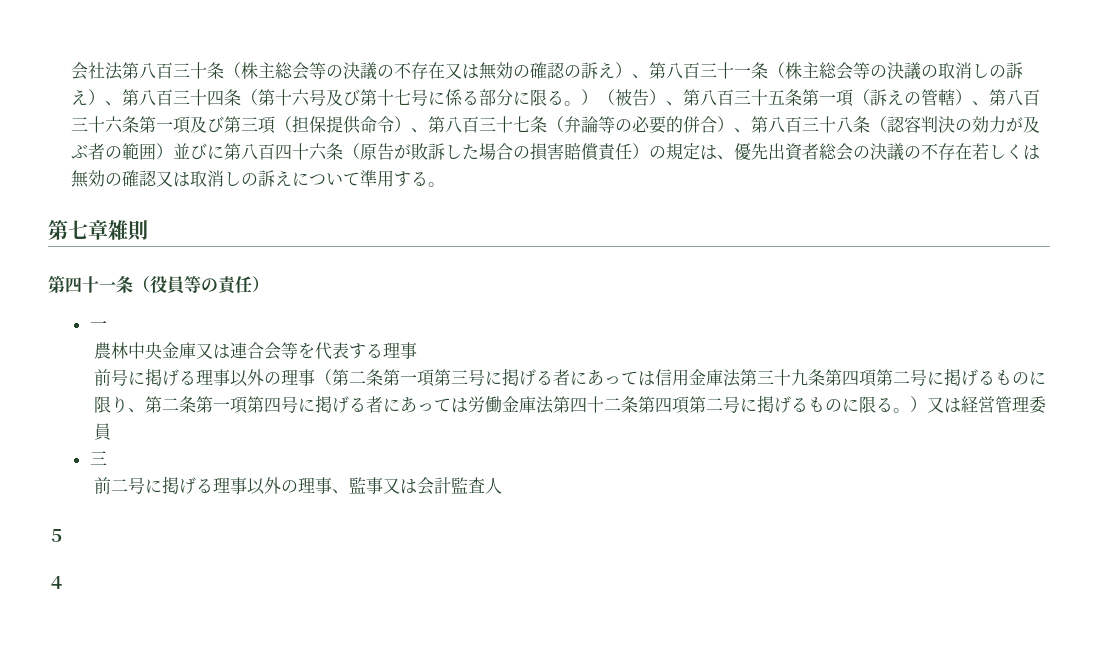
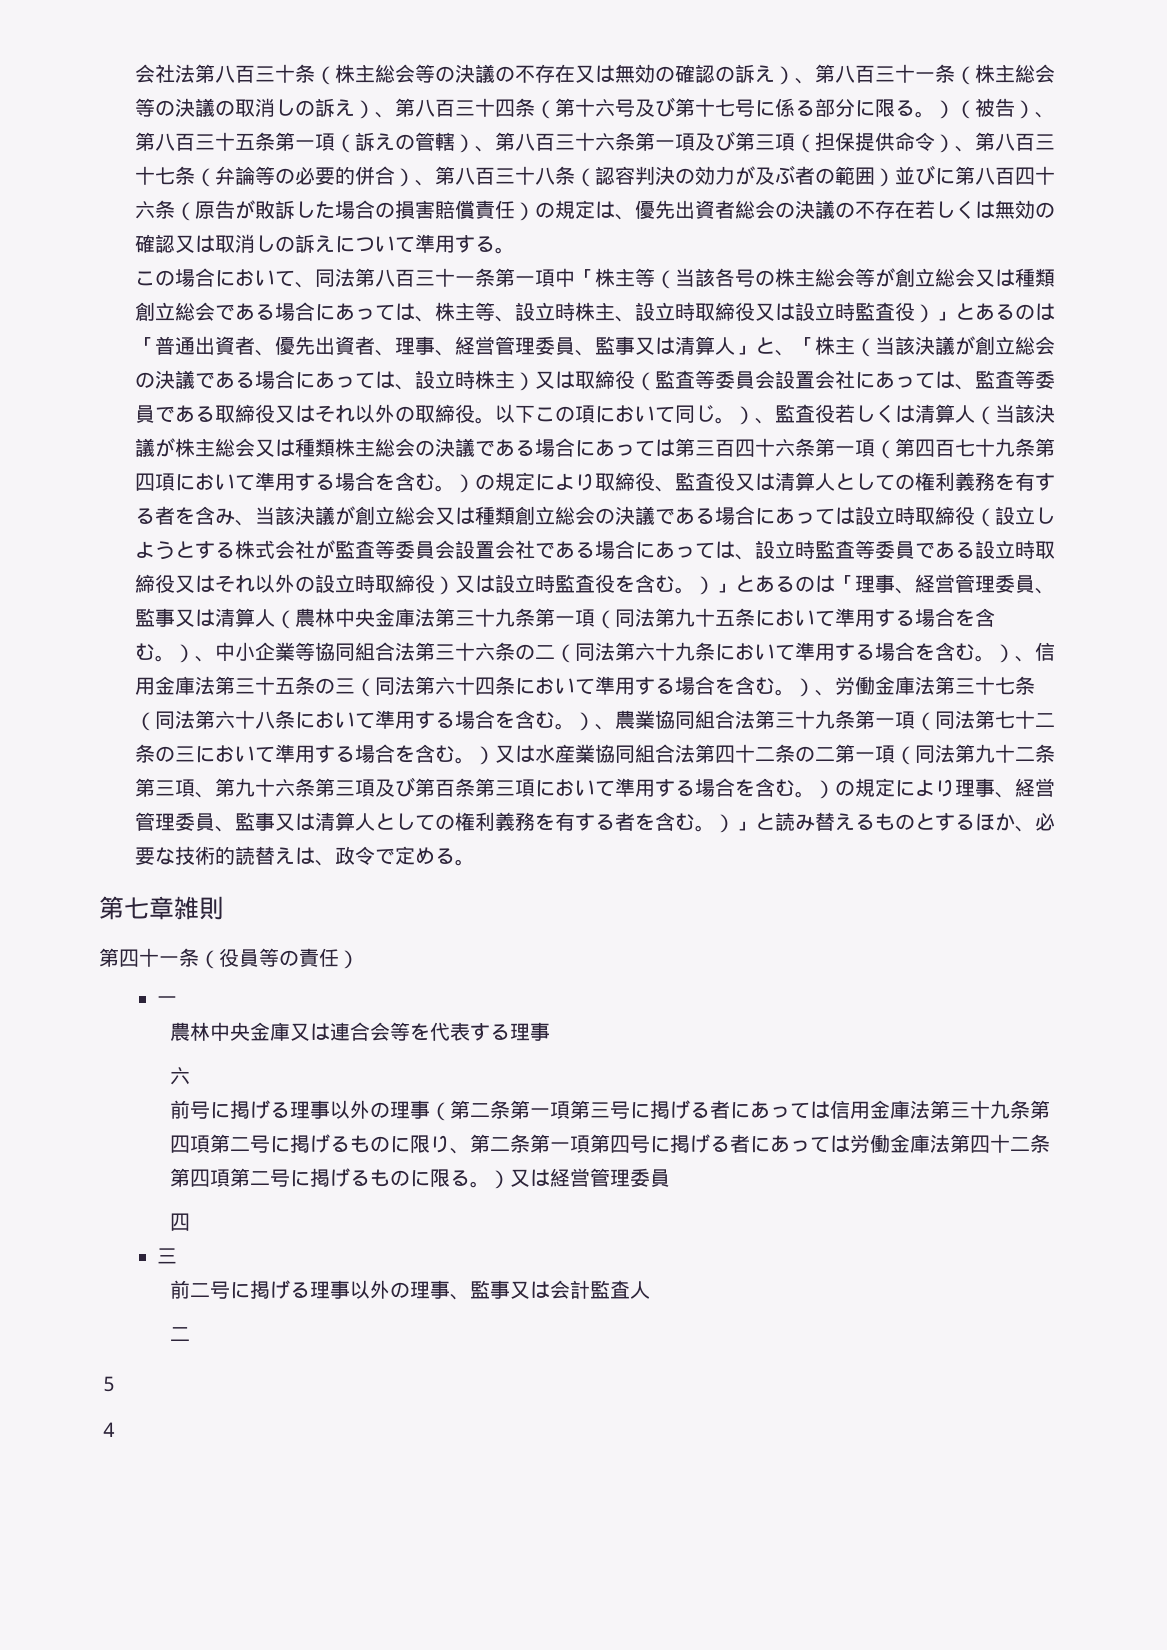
+ この場合において、同法第八百三十一条第一項中「株主等（当該各号の株主総会等が創立総会又は種類創立総会である場合にあっては、株主等、設立時株主、設立時取締役又は設立時監査役）」とあるのは「普通出資者、優先出資者、理事、経営管理委員、監事又は清算人」と、「株主（当該決議が創立総会の決議である場合にあっては、設立時株主）又は取締役（監査等委員会設置会社にあっては、監査等委員である取締役又はそれ以外の取締役。以下この項において同じ。）、監査役若しくは清算人（当該決議が株主総会又は種類株主総会の決議である場合にあっては第三百四十六条第一項（第四百七十九条第四項において準用する場合を含む。）の規定により取締役、監査役又は清算人としての権利義務を有する者を含み、当該決議が創立総会又は種類創立総会の決議である場合にあっては設立時取締役（設立しようとする株式会社が監査等委員会設置会社である場合にあっては、設立時監査等委員である設立時取締役又はそれ以外の設立時取締役）又は設立時監査役を含む。）」とあるのは「理事、経営管理委員、監事又は清算人（農林中央金庫法第三十九条第一項（同法第九十五条において準用する場合を含む。）、中小企業等協同組合法第三十六条の二（同法第六十九条において準用する場合を含む。）、信用金庫法第三十五条の三（同法第六十四条において準用する場合を含む。）、労働金庫法第三十七条（同法第六十八条において準用する場合を含む。）、農業協同組合法第三十九条第一項（同法第七十二条の三において準用する場合を含む。）又は水産業協同組合法第四十二条の二第一項（同法第九十二条第三項、第九十六条第三項及び第百条第三項において準用する場合を含む。）の規定により理事、経営管理委員、監事又は清算人としての権利義務を有する者を含む。）」と読み替えるものとするほか、必要な技術的読替えは、政令で定める。
  農林中央金庫又は連合会等を代表する理事
+ 六
  前号に掲げる理事以外の理事（第二条第一項第三号に掲げる者にあっては信用金庫法第三十九条第四項第二号に掲げるものに限り、第二条第一項第四号に掲げる者にあっては労働金庫法第四十二条第四項第二号に掲げるものに限る。）又は経営管理委員
+ 四
  前二号に掲げる理事以外の理事、監事又は会計監査人
+ 二

